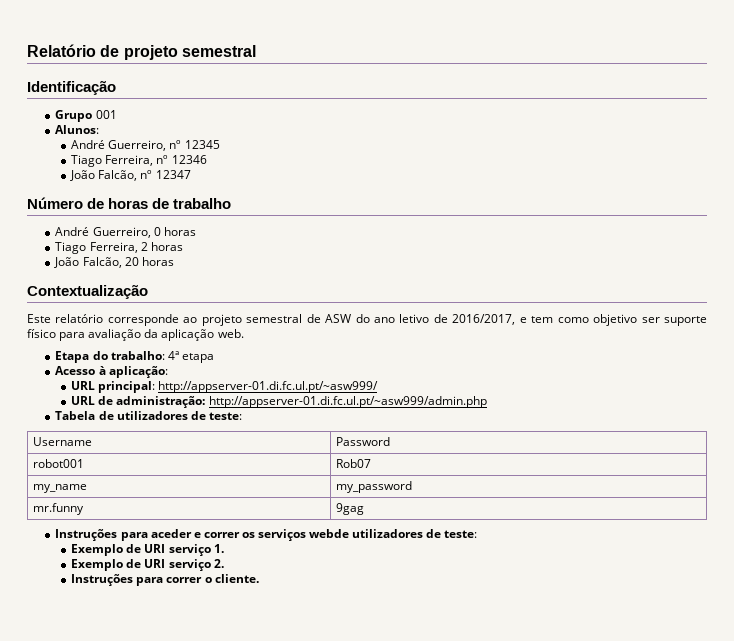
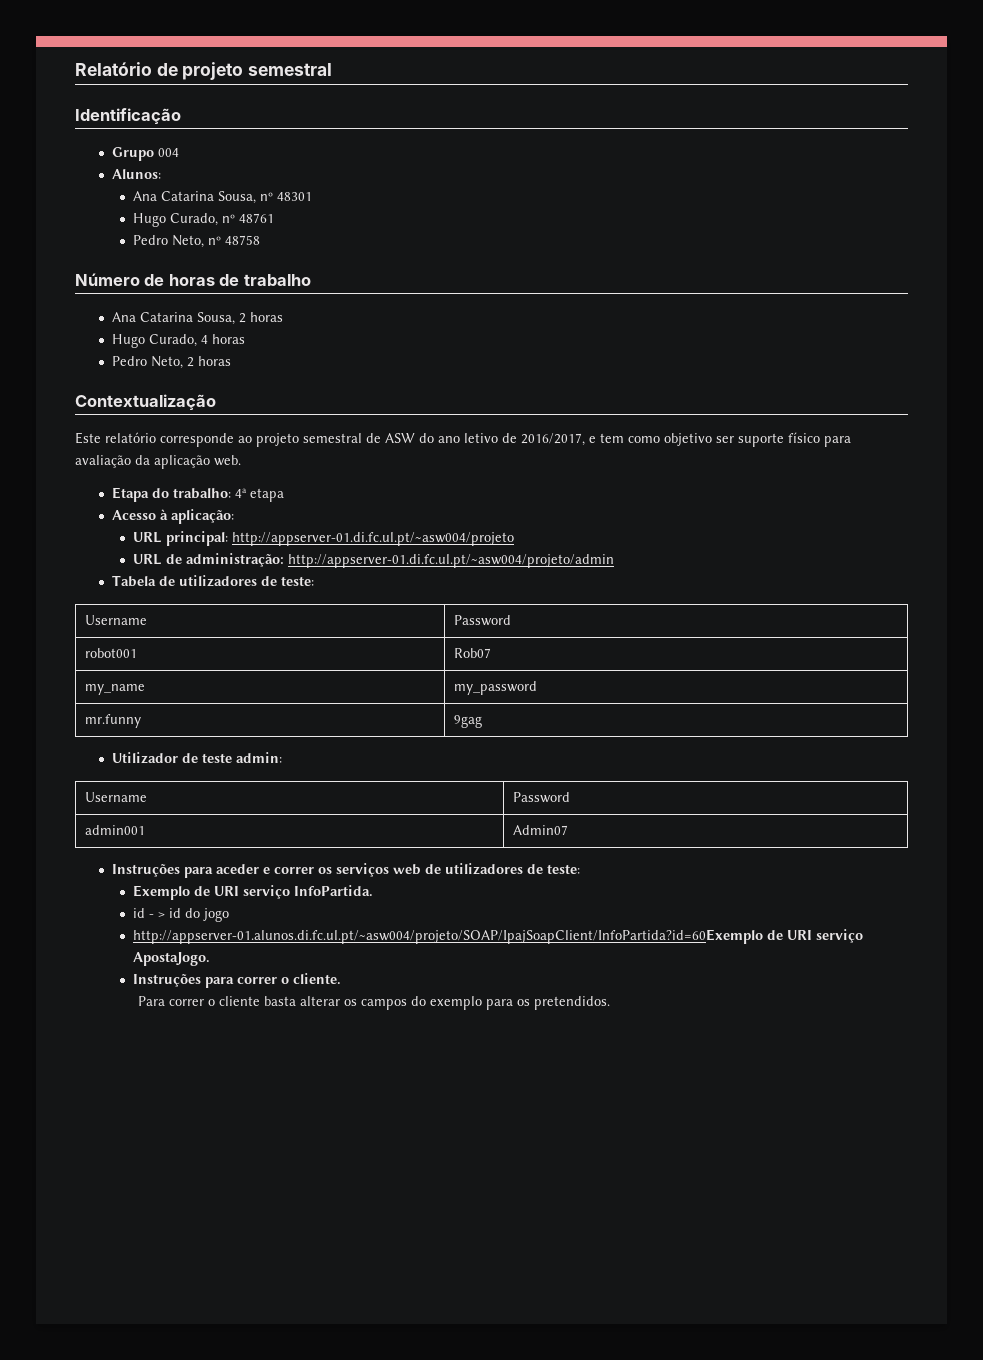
- Grupo 001
+ Grupo 004
- André Guerreiro, nº 12345
- Tiago Ferreira, nº 12346
- João Falcão, nº 12347
+ Ana Catarina Sousa, nº 48301
+ Hugo Curado, nº 48761
+ Pedro Neto, nº 48758
- André Guerreiro, 0 horas
- Tiago Ferreira, 2 horas
- João Falcão, 20 horas
+ Ana Catarina Sousa, 2 horas
+ Hugo Curado, 4 horas
+ Pedro Neto, 2 horas
- URL principal: http://appserver-01.di.fc.ul.pt/~asw999/
+ URL principal: http://appserver-01.di.fc.ul.pt/~asw004/projeto
- URL de administração: http://appserver-01.di.fc.ul.pt/~asw999/admin.php
+ URL de administração: http://appserver-01.di.fc.ul.pt/~asw004/projeto/admin
+ Utilizador de teste admin:
+ Username | Password
+ admin001 | Admin07
- Instruções para aceder e correr os serviços webde utilizadores de teste:
+ Instruções para aceder e correr os serviços web de utilizadores de teste:
- Exemplo de URI serviço 1.
- Exemplo de URI serviço 2.
+ Exemplo de URI serviço InfoPartida.
+ id - > id do jogo
+ http://appserver-01.alunos.di.fc.ul.pt/~asw004/projeto/SOAP/IpajSoapClient/InfoPartida?id=60Exemplo de URI serviço ApostaJogo.
+ Para correr o cliente basta alterar os campos do exemplo para os pretendidos.

